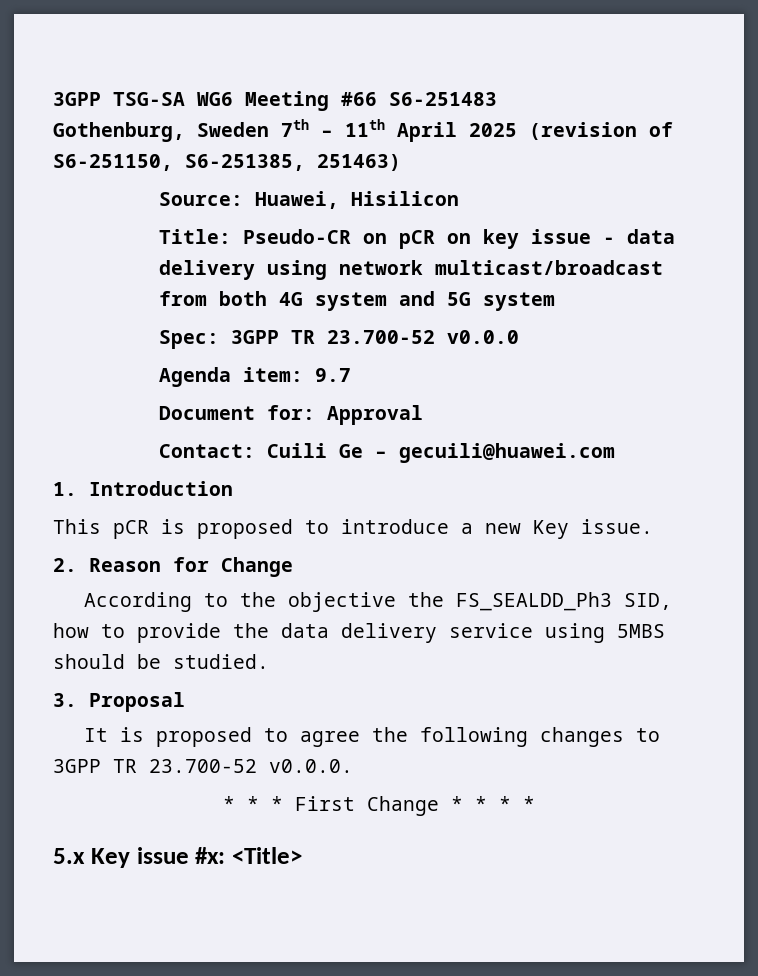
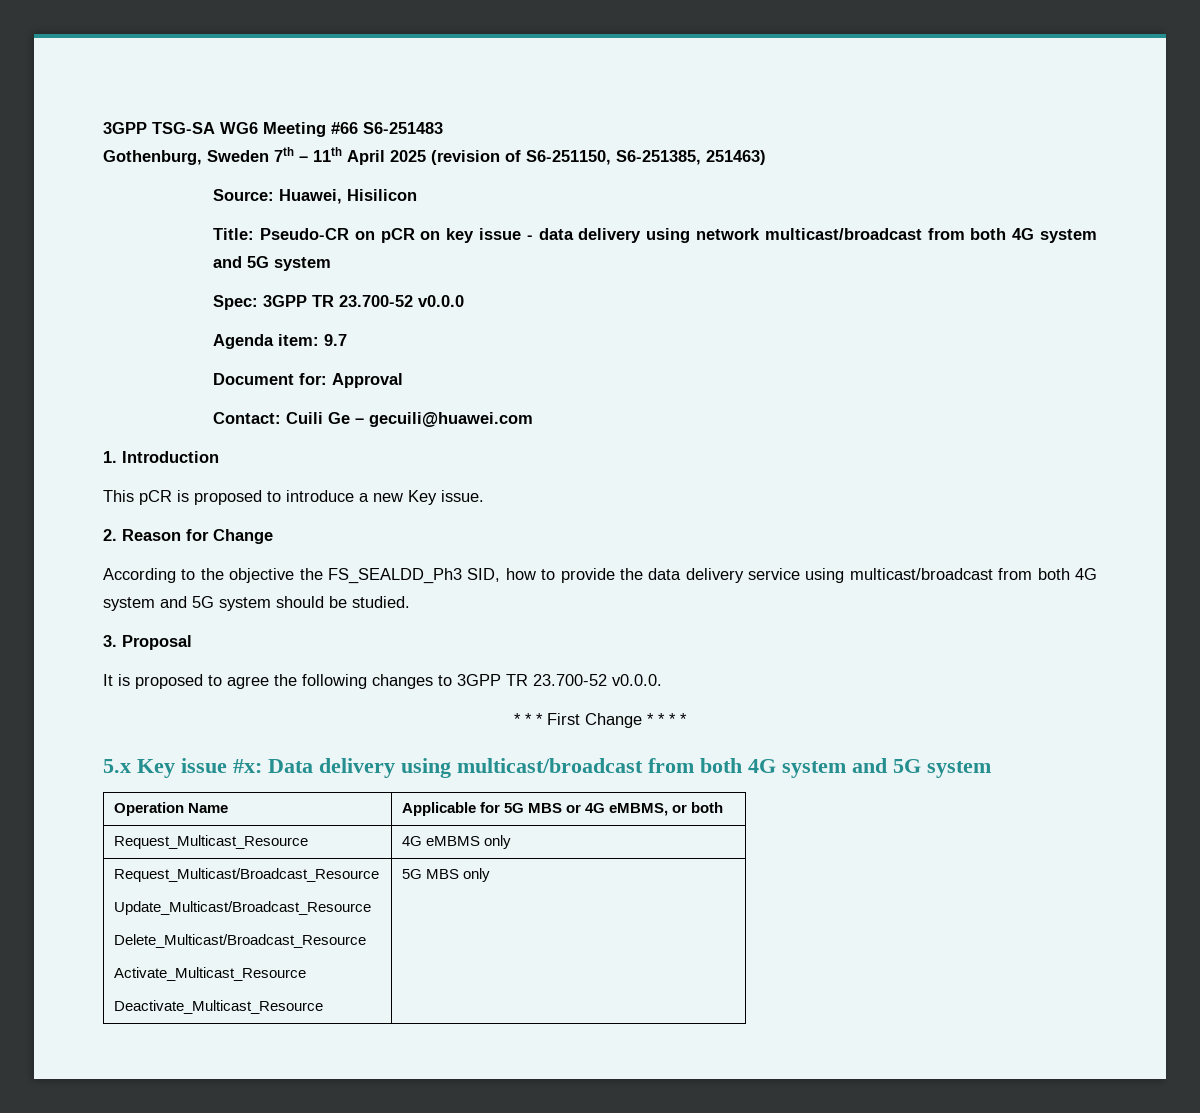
- According to the objective the FS_SEALDD_Ph3 SID, how to provide the data delivery service using 5MBS should be studied.
+ According to the objective the FS_SEALDD_Ph3 SID, how to provide the data delivery service using multicast/broadcast from both 4G system and 5G system should be studied.
- 5.x Key issue #x: <Title>
+ 5.x Key issue #x: Data delivery using multicast/broadcast from both 4G system and 5G system
+ Operation Name | Applicable for 5G MBS or 4G eMBMS, or both
+ Request_Multicast_Resource | 4G eMBMS only
+ Request_Multicast/Broadcast_Resource
+ Update_Multicast/Broadcast_Resource
+ Delete_Multicast/Broadcast_Resource
+ Activate_Multicast_Resource
+ Deactivate_Multicast_Resource | 5G MBS only

